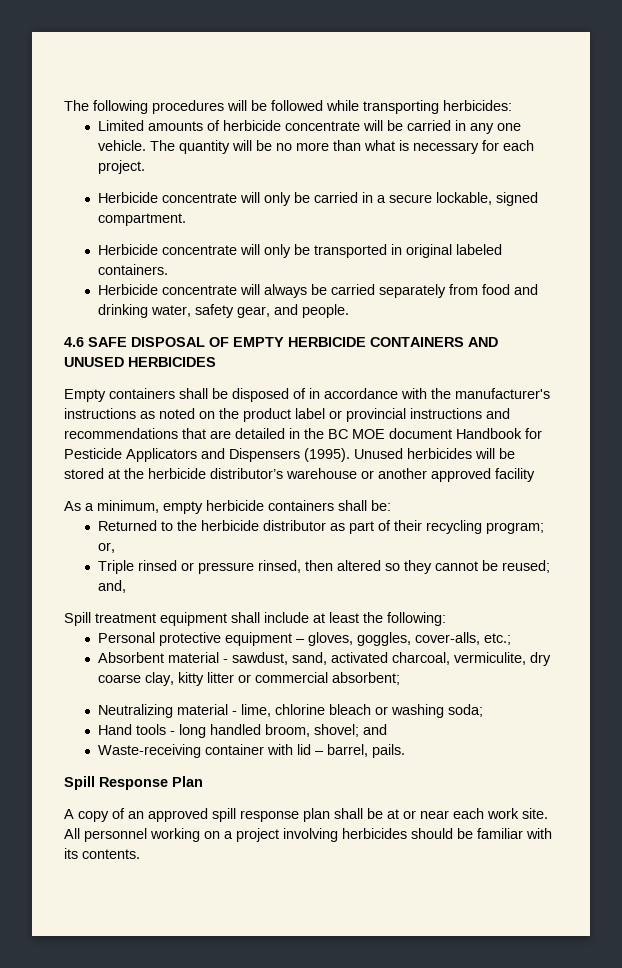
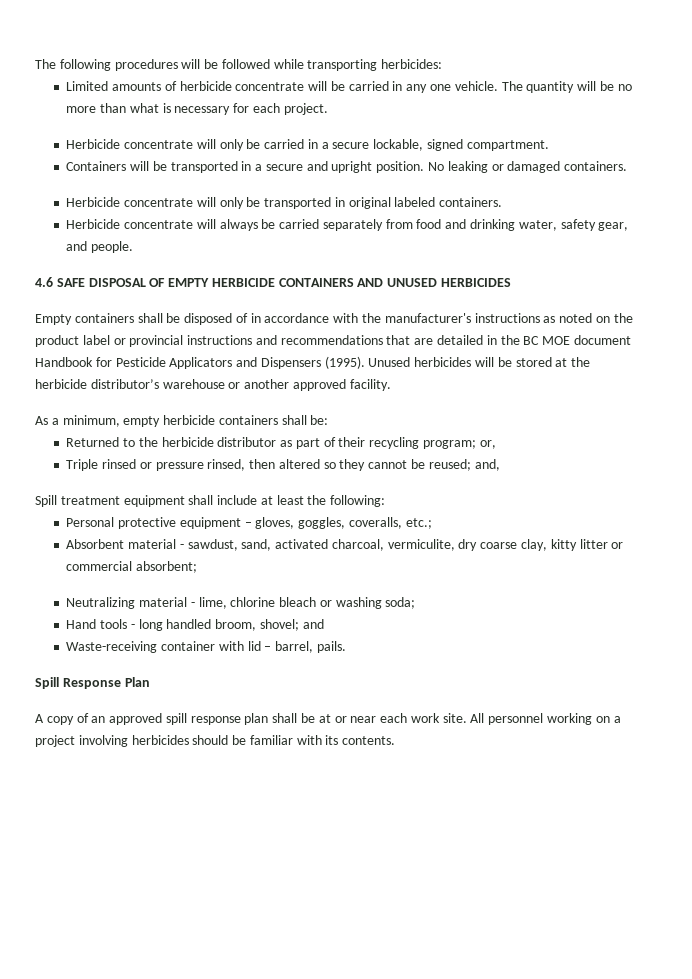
+ Containers will be transported in a secure and upright position. No leaking or damaged containers.
- Unused herbicides will be stored at the herbicide distributor’s warehouse or another approved facility
+ Unused herbicides will be stored at the herbicide distributor’s warehouse or another approved facility.
- Personal protective equipment – gloves, goggles, cover-alls, etc.;
+ Personal protective equipment – gloves, goggles, coveralls, etc.;

